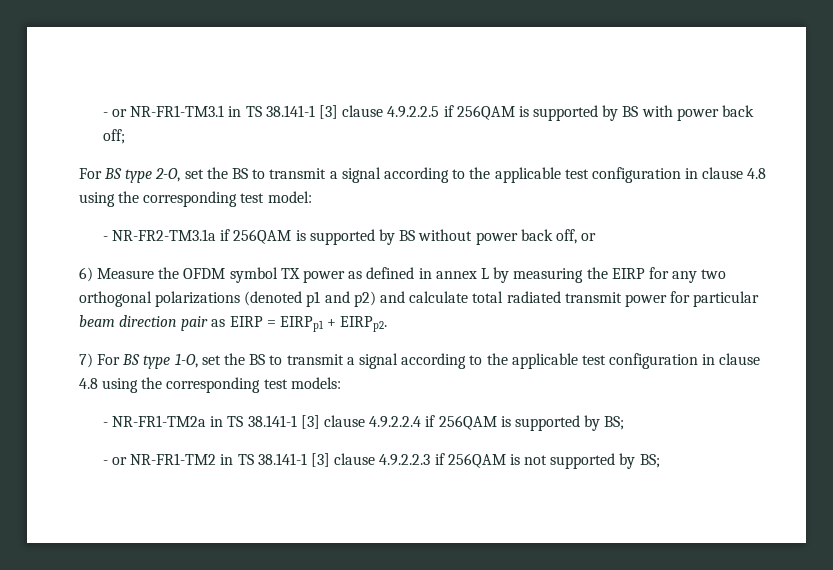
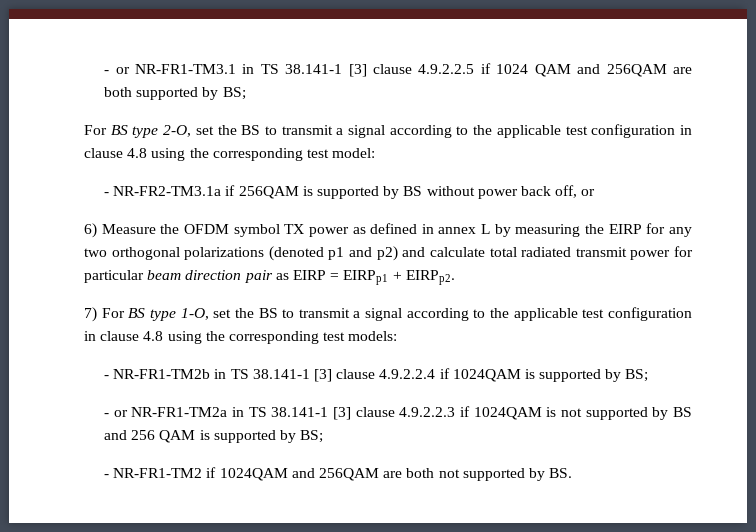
- - or NR-FR1-TM3.1 in TS 38.141-1 [3] clause 4.9.2.2.5 if 256QAM is supported by BS with power back off;
+ - or NR-FR1-TM3.1 in TS 38.141-1 [3] clause 4.9.2.2.5 if 1024 QAM and 256QAM are both supported by BS;
- - NR-FR1-TM2a in TS 38.141-1 [3] clause 4.9.2.2.4 if 256QAM is supported by BS;
+ - NR-FR1-TM2b in TS 38.141-1 [3] clause 4.9.2.2.4 if 1024QAM is supported by BS;
- - or NR-FR1-TM2 in TS 38.141-1 [3] clause 4.9.2.2.3 if 256QAM is not supported by BS;
+ - or NR-FR1-TM2a in TS 38.141-1 [3] clause 4.9.2.2.3 if 1024QAM is not supported by BS and 256 QAM is supported by BS;
+ - NR-FR1-TM2 if 1024QAM and 256QAM are both not supported by BS.

